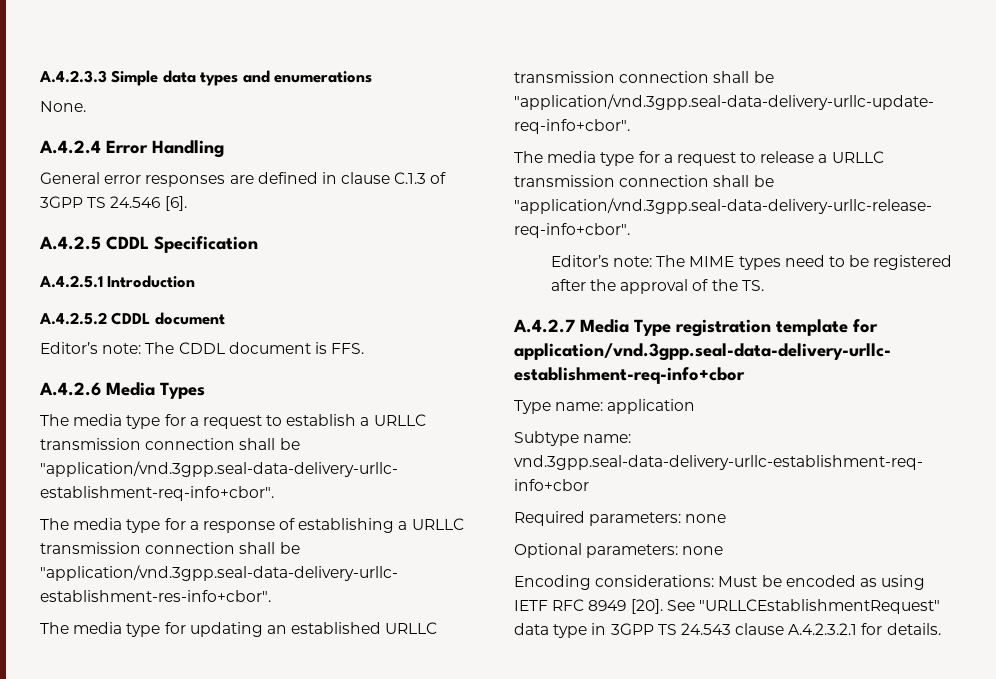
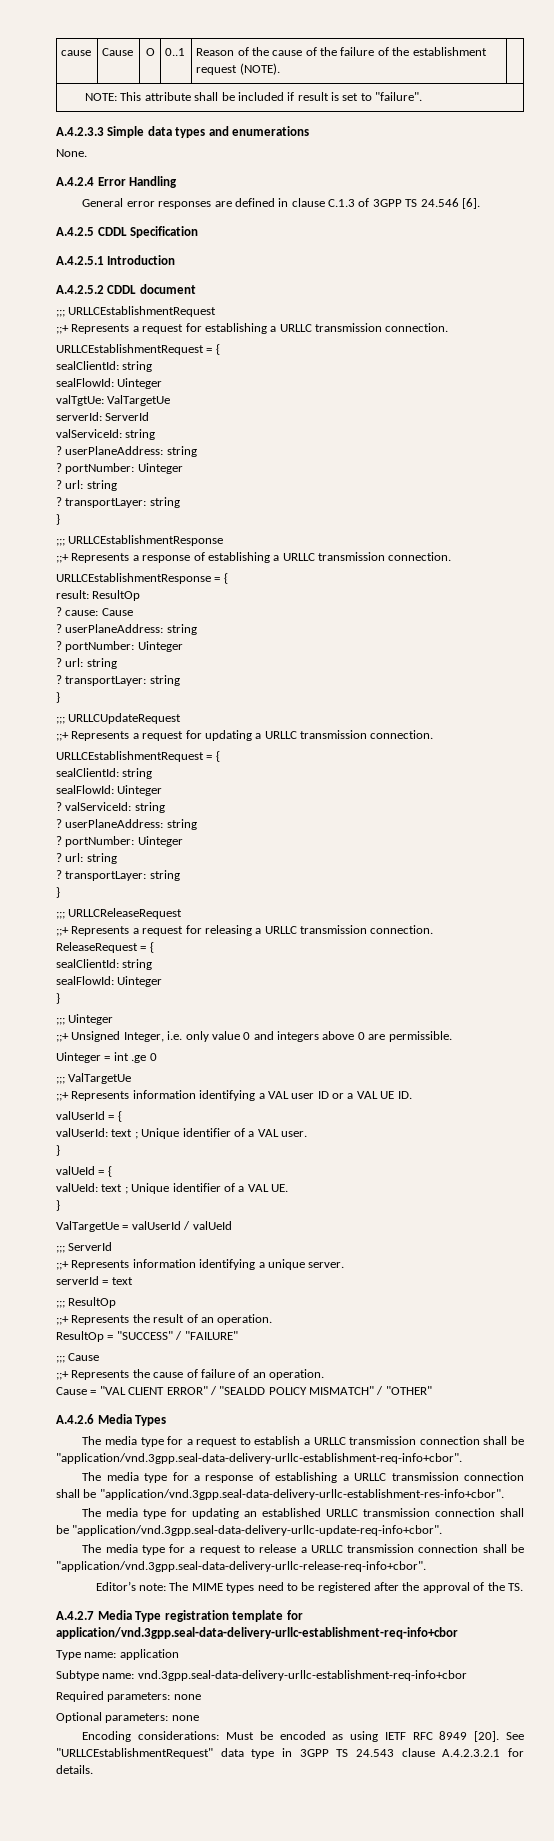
+ cause | Cause | O | 0..1 | Reason of the cause of the failure of the establishment request (NOTE). |
+ NOTE: This attribute shall be included if result is set to "failure".
- Editor’s note: The CDDL document is FFS.
+ ;;; URLLCEstablishmentRequest
+ ;;+ Represents a request for establishing a URLLC transmission connection.
+ URLLCEstablishmentRequest = {
+ sealClientId: string
+ sealFlowId: Uinteger
+ valTgtUe: ValTargetUe
+ serverId: ServerId
+ valServiceId: string
+ ? userPlaneAddress: string
+ ? portNumber: Uinteger
+ ? url: string
+ ? transportLayer: string
+ }
+ ;;; URLLCEstablishmentResponse
+ ;;+ Represents a response of establishing a URLLC transmission connection.
+ URLLCEstablishmentResponse = {
+ result: ResultOp
+ ? cause: Cause
+ ? userPlaneAddress: string
+ ? portNumber: Uinteger
+ ? url: string
+ ? transportLayer: string
+ }
+ ;;; URLLCUpdateRequest
+ ;;+ Represents a request for updating a URLLC transmission connection.
+ URLLCEstablishmentRequest = {
+ sealClientId: string
+ sealFlowId: Uinteger
+ ? valServiceId: string
+ ? userPlaneAddress: string
+ ? portNumber: Uinteger
+ ? url: string
+ ? transportLayer: string
+ }
+ ;;; URLLCReleaseRequest
+ ;;+ Represents a request for releasing a URLLC transmission connection.
+ ReleaseRequest = {
+ sealClientId: string
+ sealFlowId: Uinteger
+ }
+ ;;; Uinteger
+ ;;+ Unsigned Integer, i.e. only value 0 and integers above 0 are permissible.
+ Uinteger = int .ge 0
+ ;;; ValTargetUe
+ ;;+ Represents information identifying a VAL user ID or a VAL UE ID.
+ valUserId = {
+ valUserId: text ; Unique identifier of a VAL user.
+ }
+ valUeId = {
+ valUeId: text ; Unique identifier of a VAL UE.
+ }
+ ValTargetUe = valUserId / valUeId
+ ;;; ServerId
+ ;;+ Represents information identifying a unique server.
+ serverId = text
+ ;;; ResultOp
+ ;;+ Represents the result of an operation.
+ ResultOp = "SUCCESS" / "FAILURE"
+ ;;; Cause
+ ;;+ Represents the cause of failure of an operation.
+ Cause = "VAL CLIENT ERROR" / "SEALDD POLICY MISMATCH" / "OTHER"

